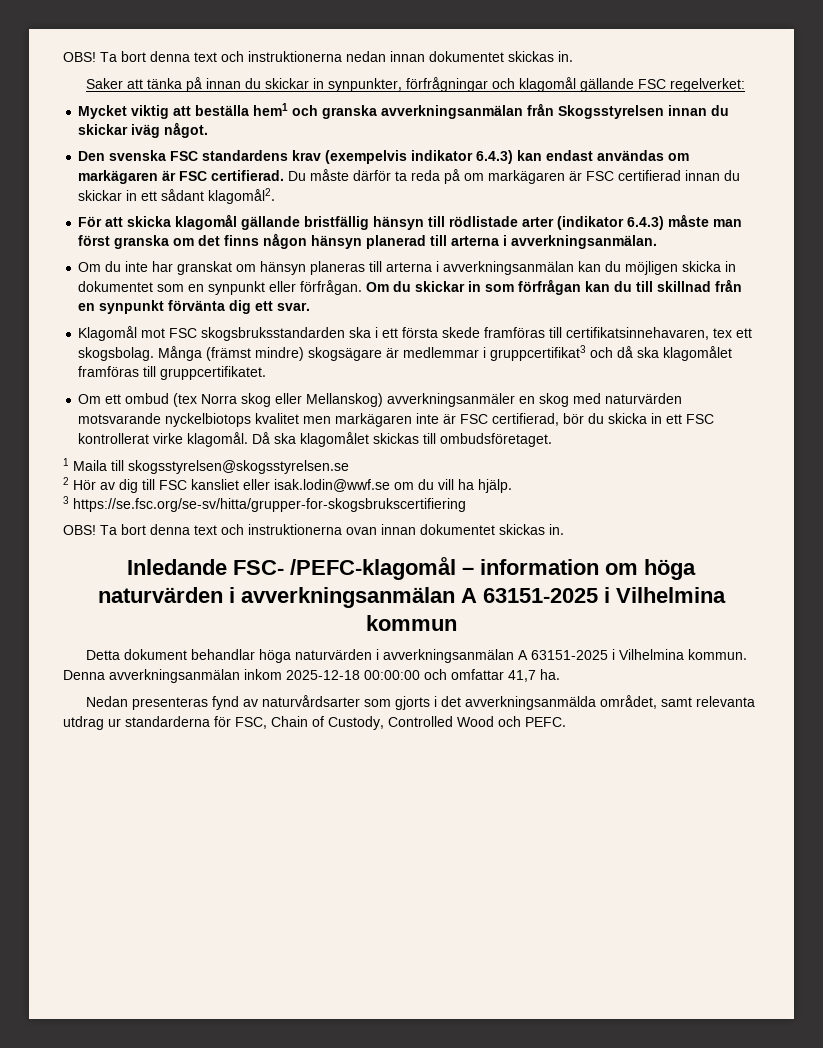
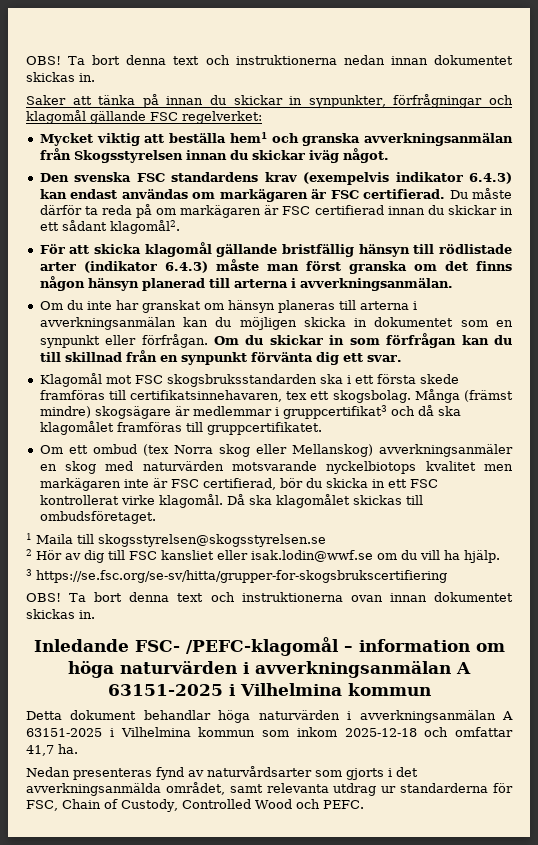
- Detta dokument behandlar höga naturvärden i avverkningsanmälan A 63151-2025 i Vilhelmina kommun. Denna avverkningsanmälan inkom 2025-12-18 00:00:00 och omfattar 41,7 ha.
+ Detta dokument behandlar höga naturvärden i avverkningsanmälan A 63151-2025 i Vilhelmina kommun som inkom 2025-12-18 och omfattar 41,7 ha.

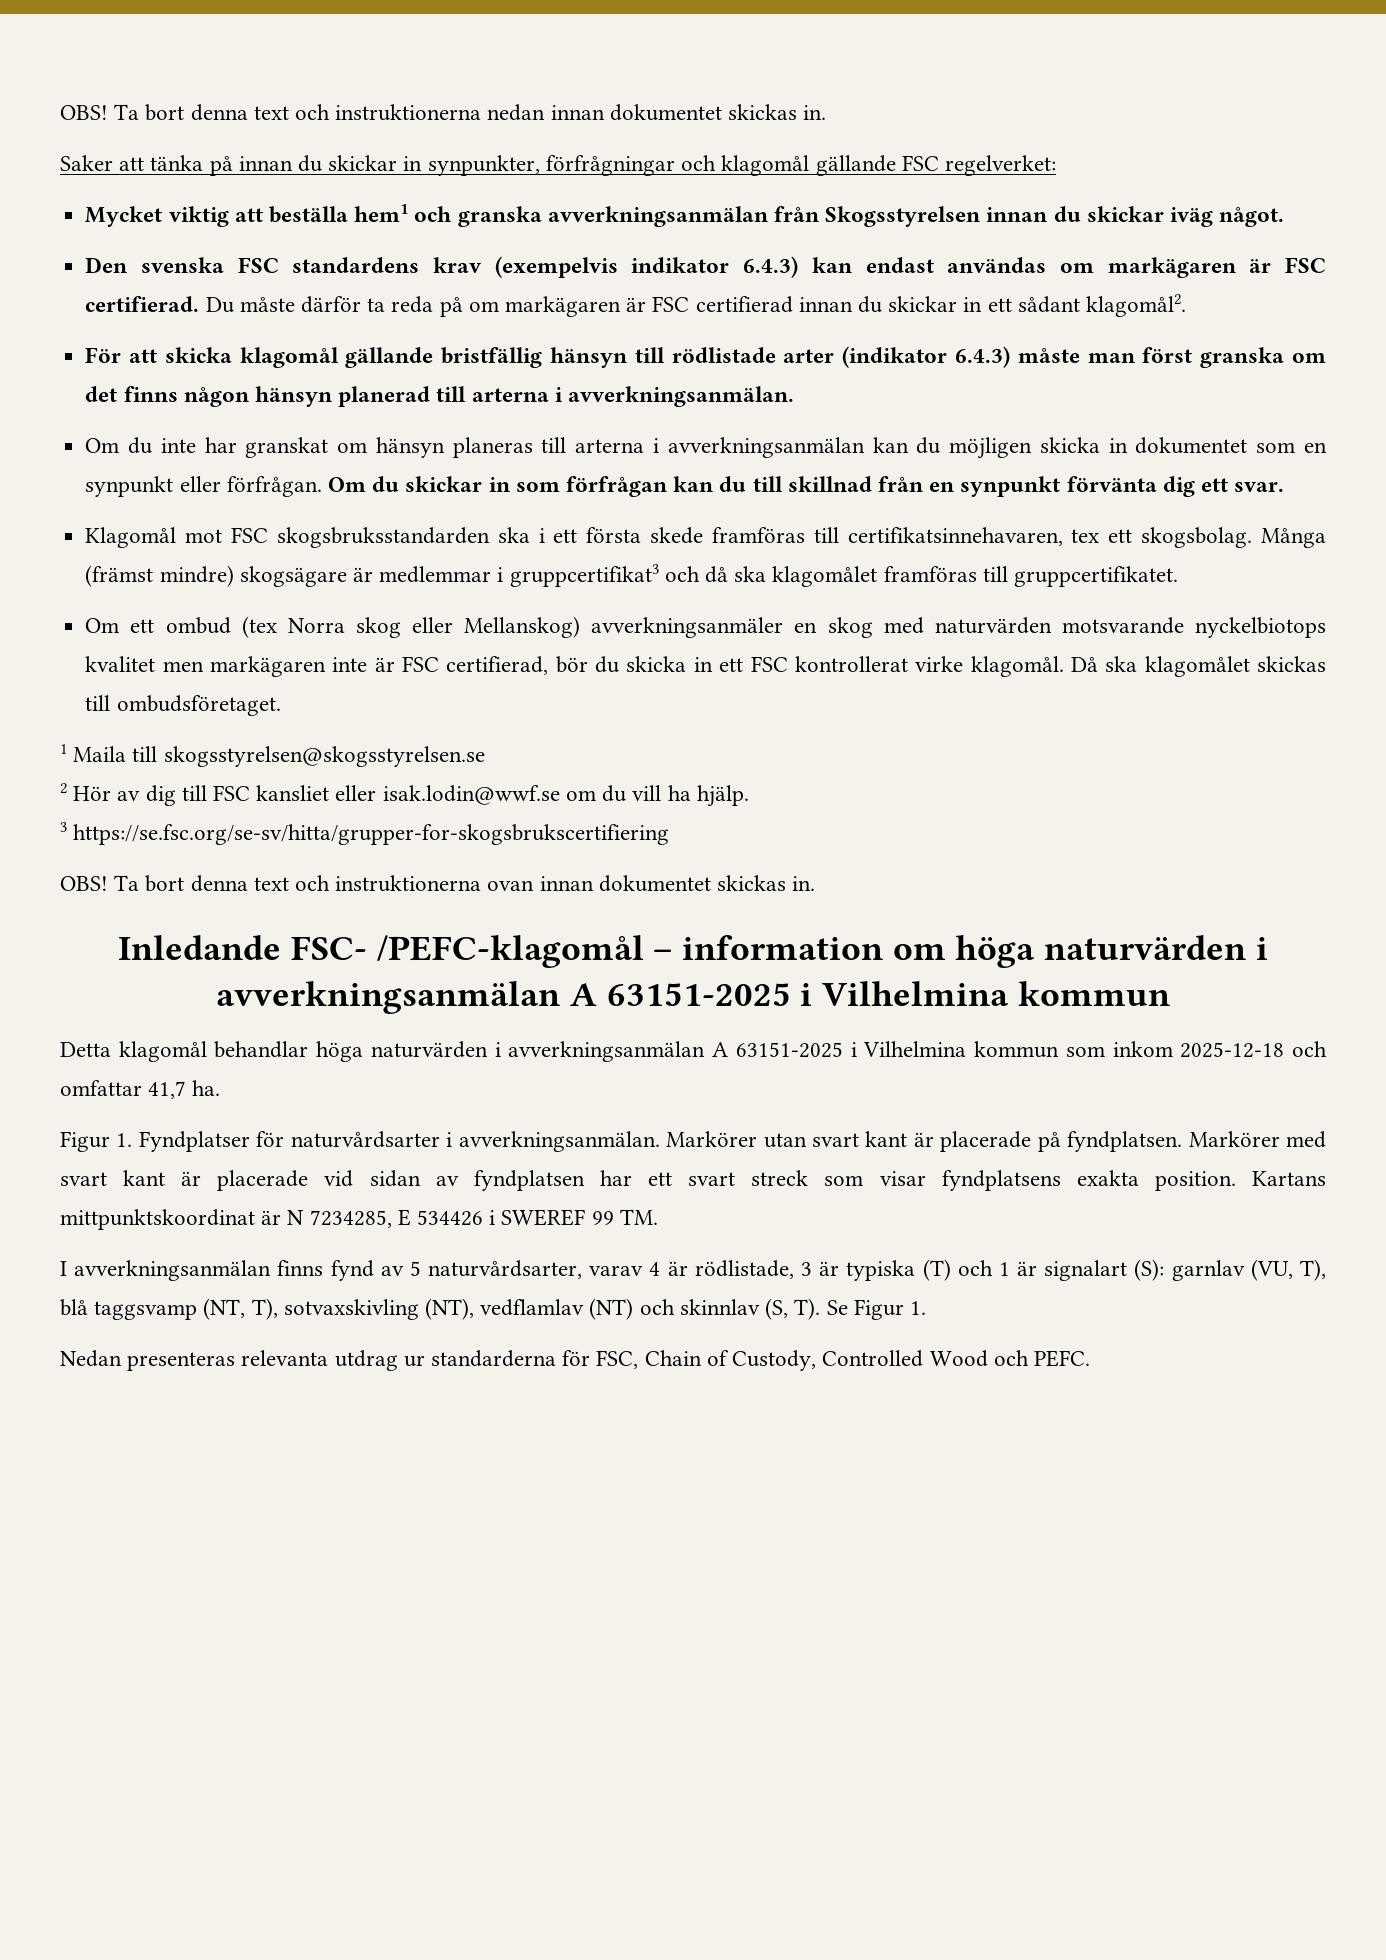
- Detta dokument behandlar höga naturvärden i avverkningsanmälan A 63151-2025 i Vilhelmina kommun som inkom 2025-12-18 och omfattar 41,7 ha.
+ Detta klagomål behandlar höga naturvärden i avverkningsanmälan A 63151-2025 i Vilhelmina kommun som inkom 2025-12-18 och omfattar 41,7 ha.
- Nedan presenteras fynd av naturvårdsarter som gjorts i det avverkningsanmälda området, samt relevanta utdrag ur standarderna för FSC, Chain of Custody, Controlled Wood och PEFC.
+ Figur 1. Fyndplatser för naturvårdsarter i avverkningsanmälan. Markörer utan svart kant är placerade på fyndplatsen. Markörer med svart kant är placerade vid sidan av fyndplatsen har ett svart streck som visar fyndplatsens exakta position. Kartans mittpunktskoordinat är N 7234285, E 534426 i SWEREF 99 TM.
+ I avverkningsanmälan finns fynd av 5 naturvårdsarter, varav 4 är rödlistade, 3 är typiska (T) och 1 är signalart (S): garnlav (VU, T), blå taggsvamp (NT, T), sotvaxskivling (NT), vedflamlav (NT) och skinnlav (S, T). Se Figur 1.
+ Nedan presenteras relevanta utdrag ur standarderna för FSC, Chain of Custody, Controlled Wood och PEFC.

